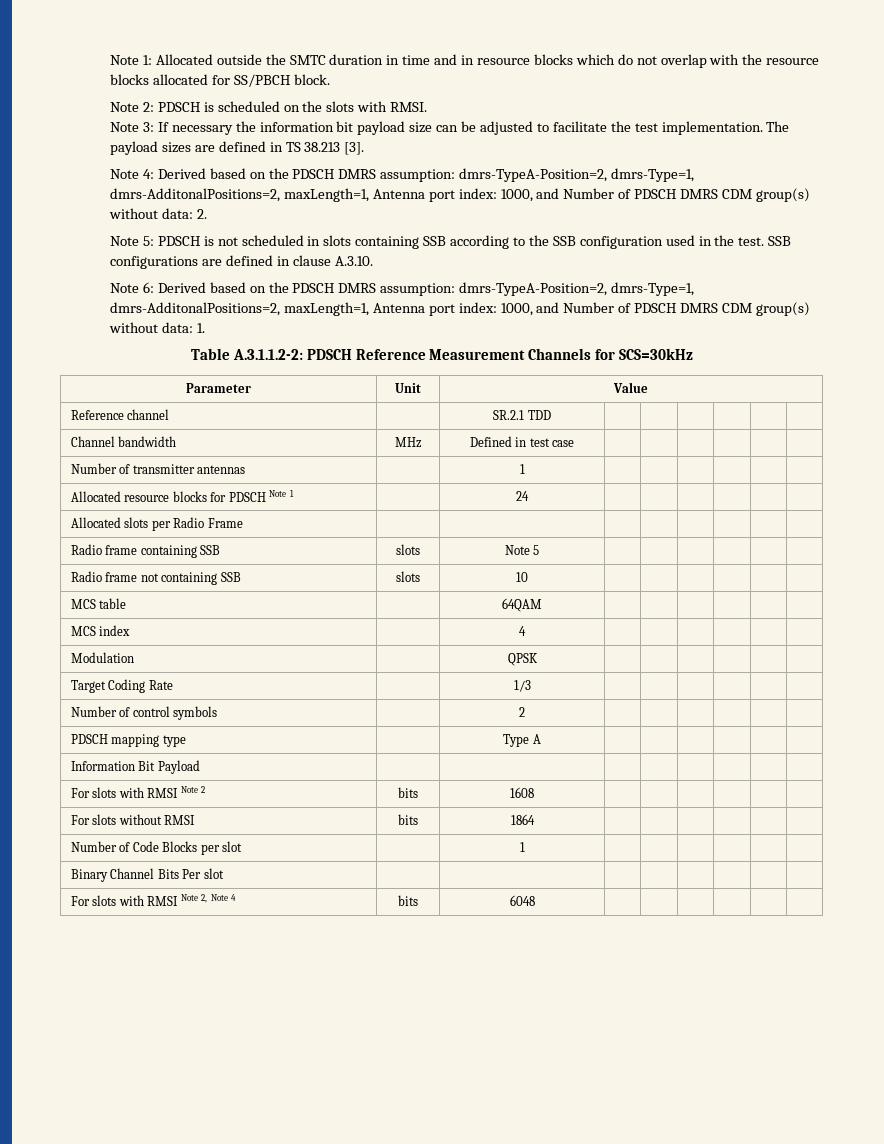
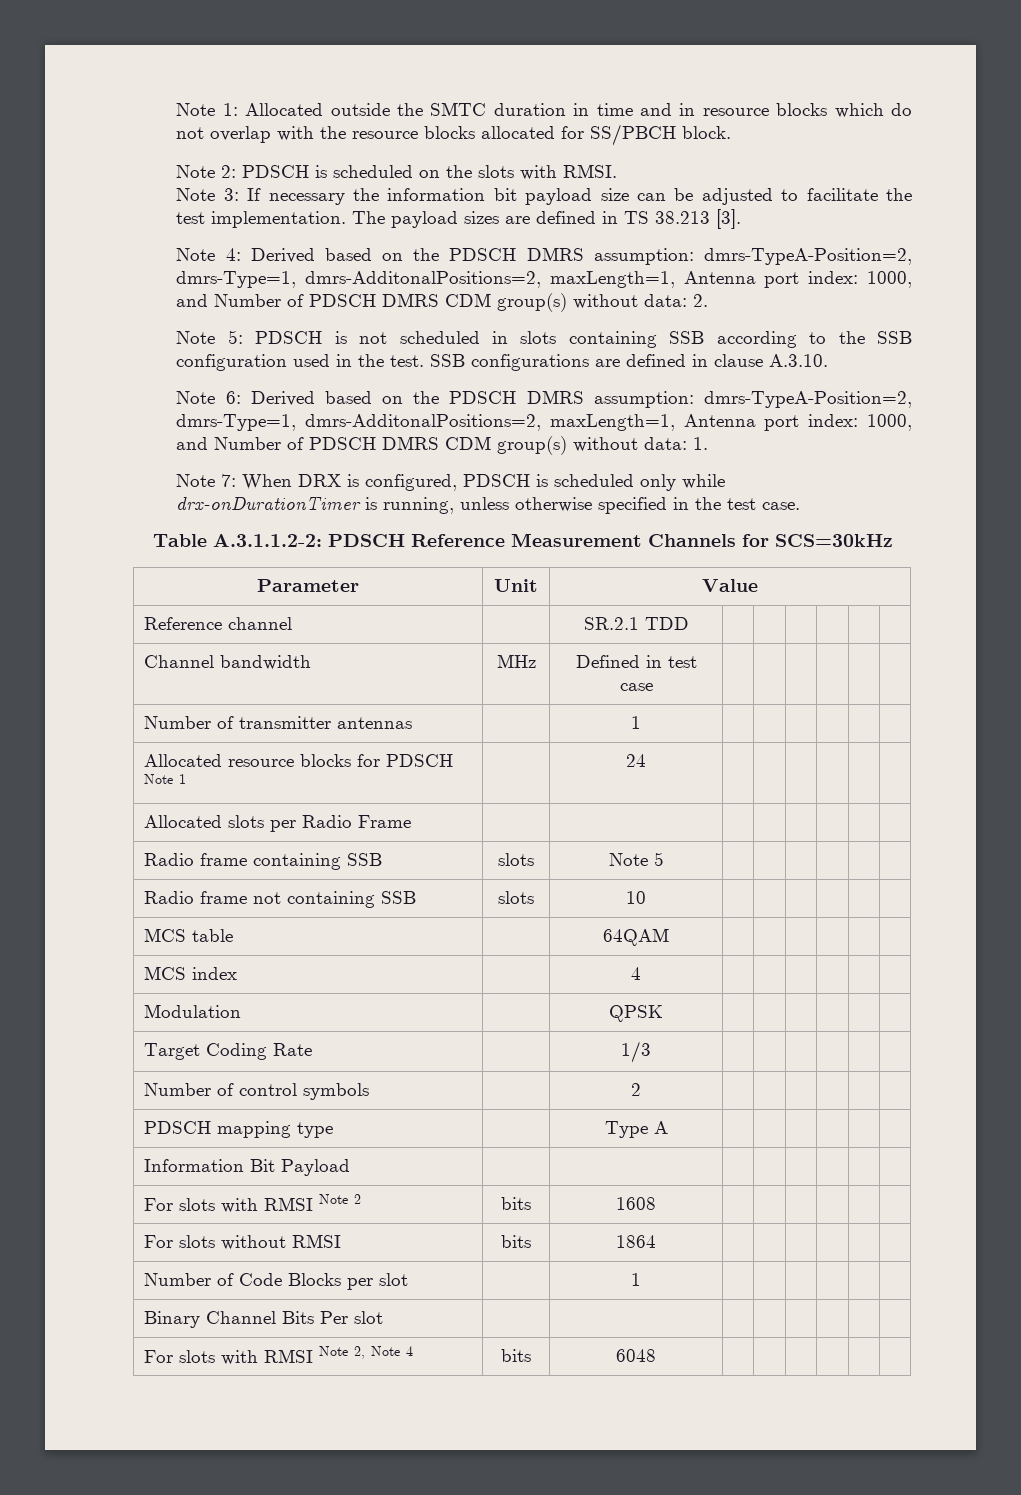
+ Note 7: When DRX is configured, PDSCH is scheduled only while drx-onDurationTimer is running, unless otherwise specified in the test case.

